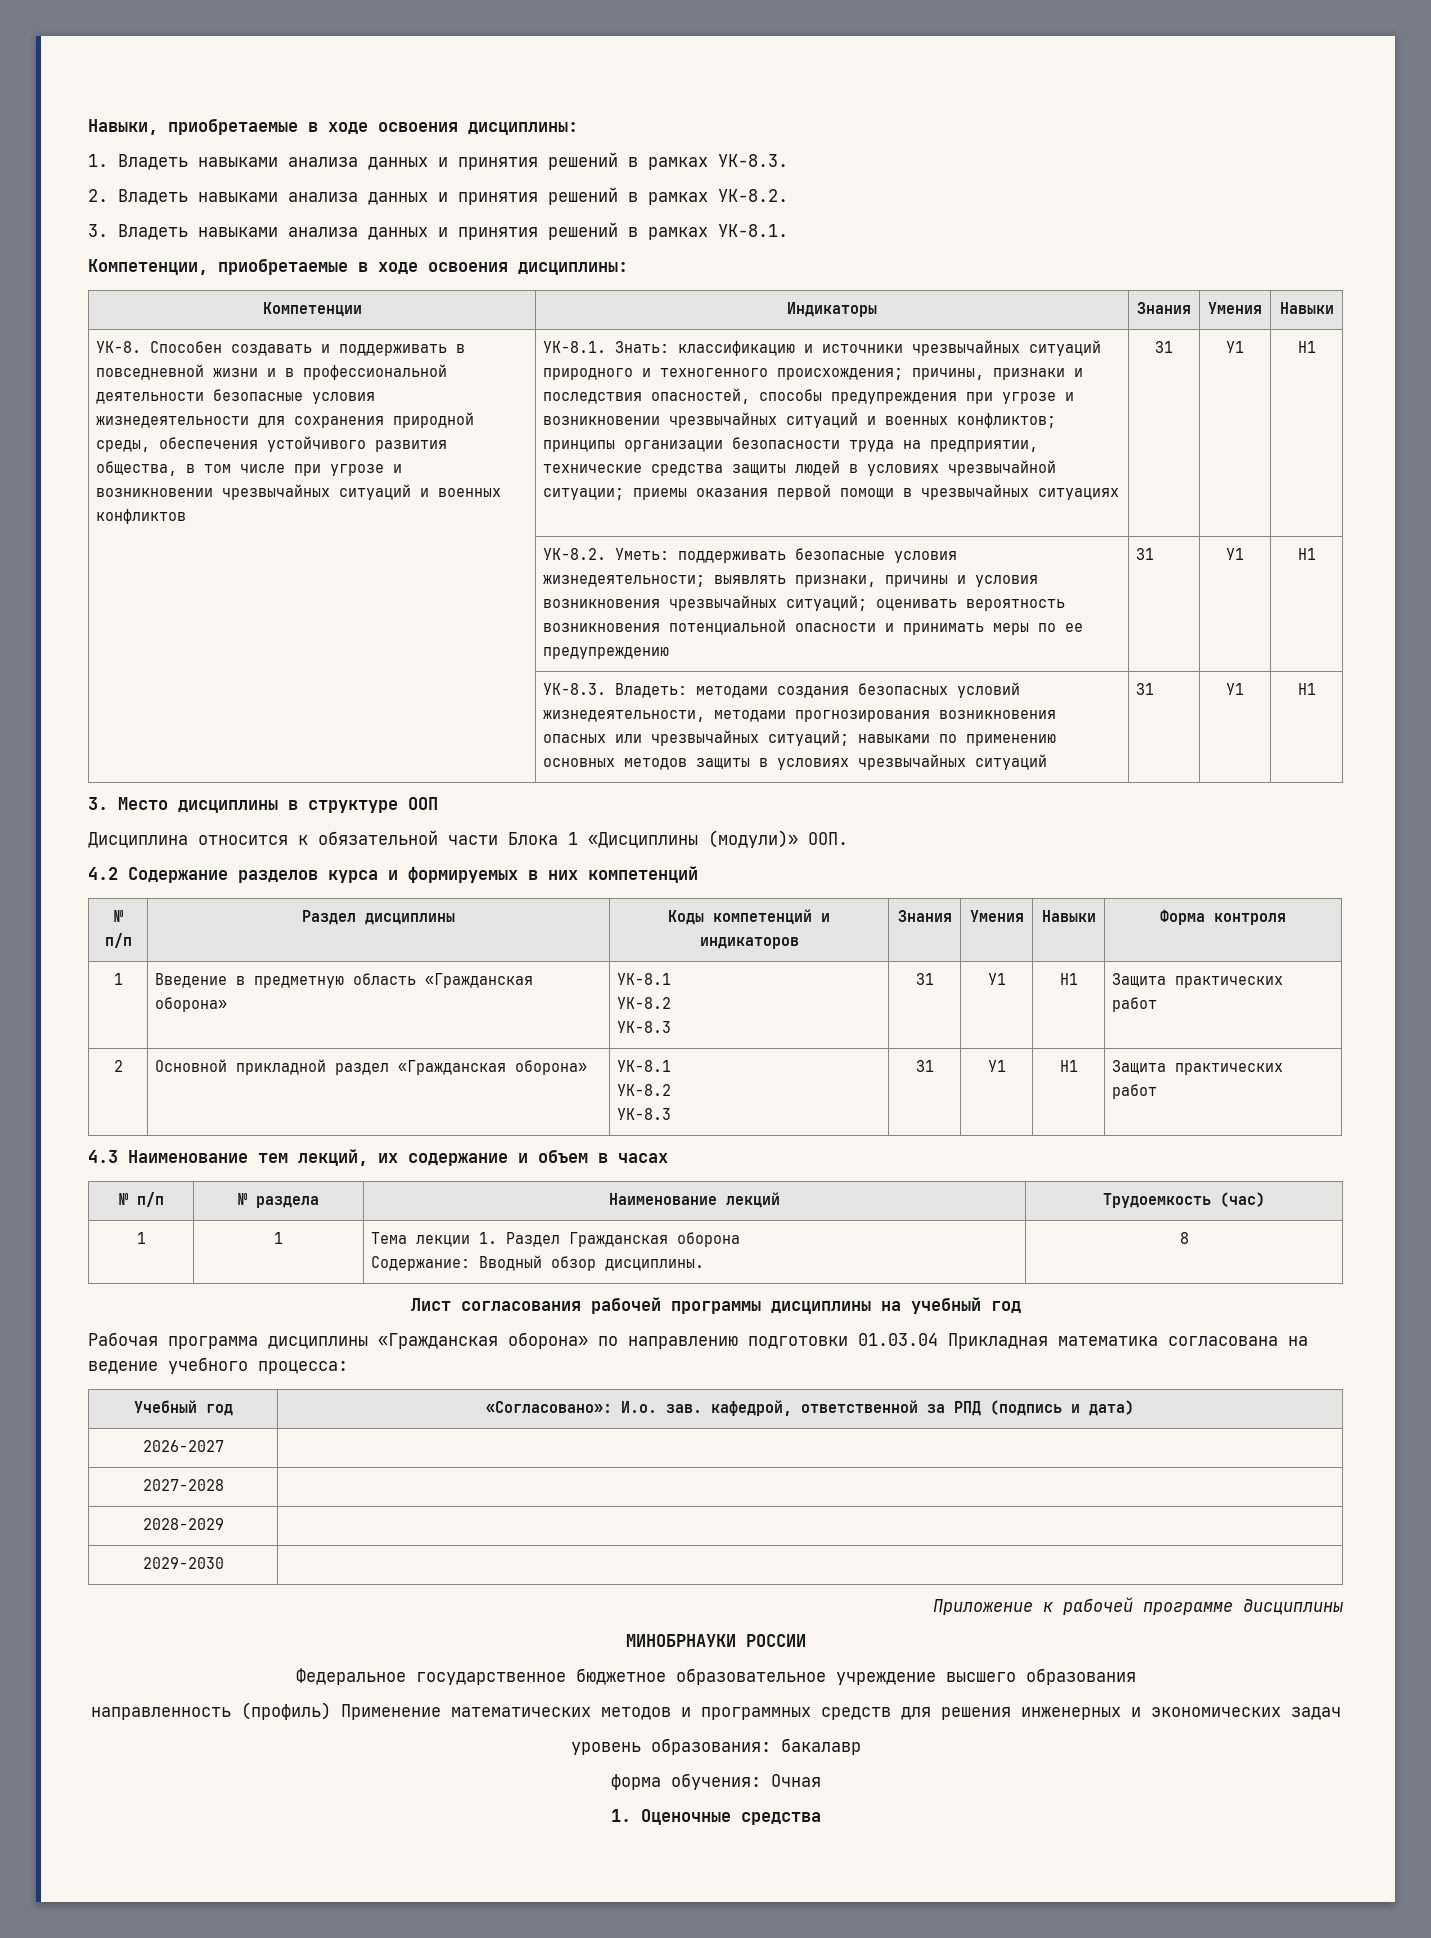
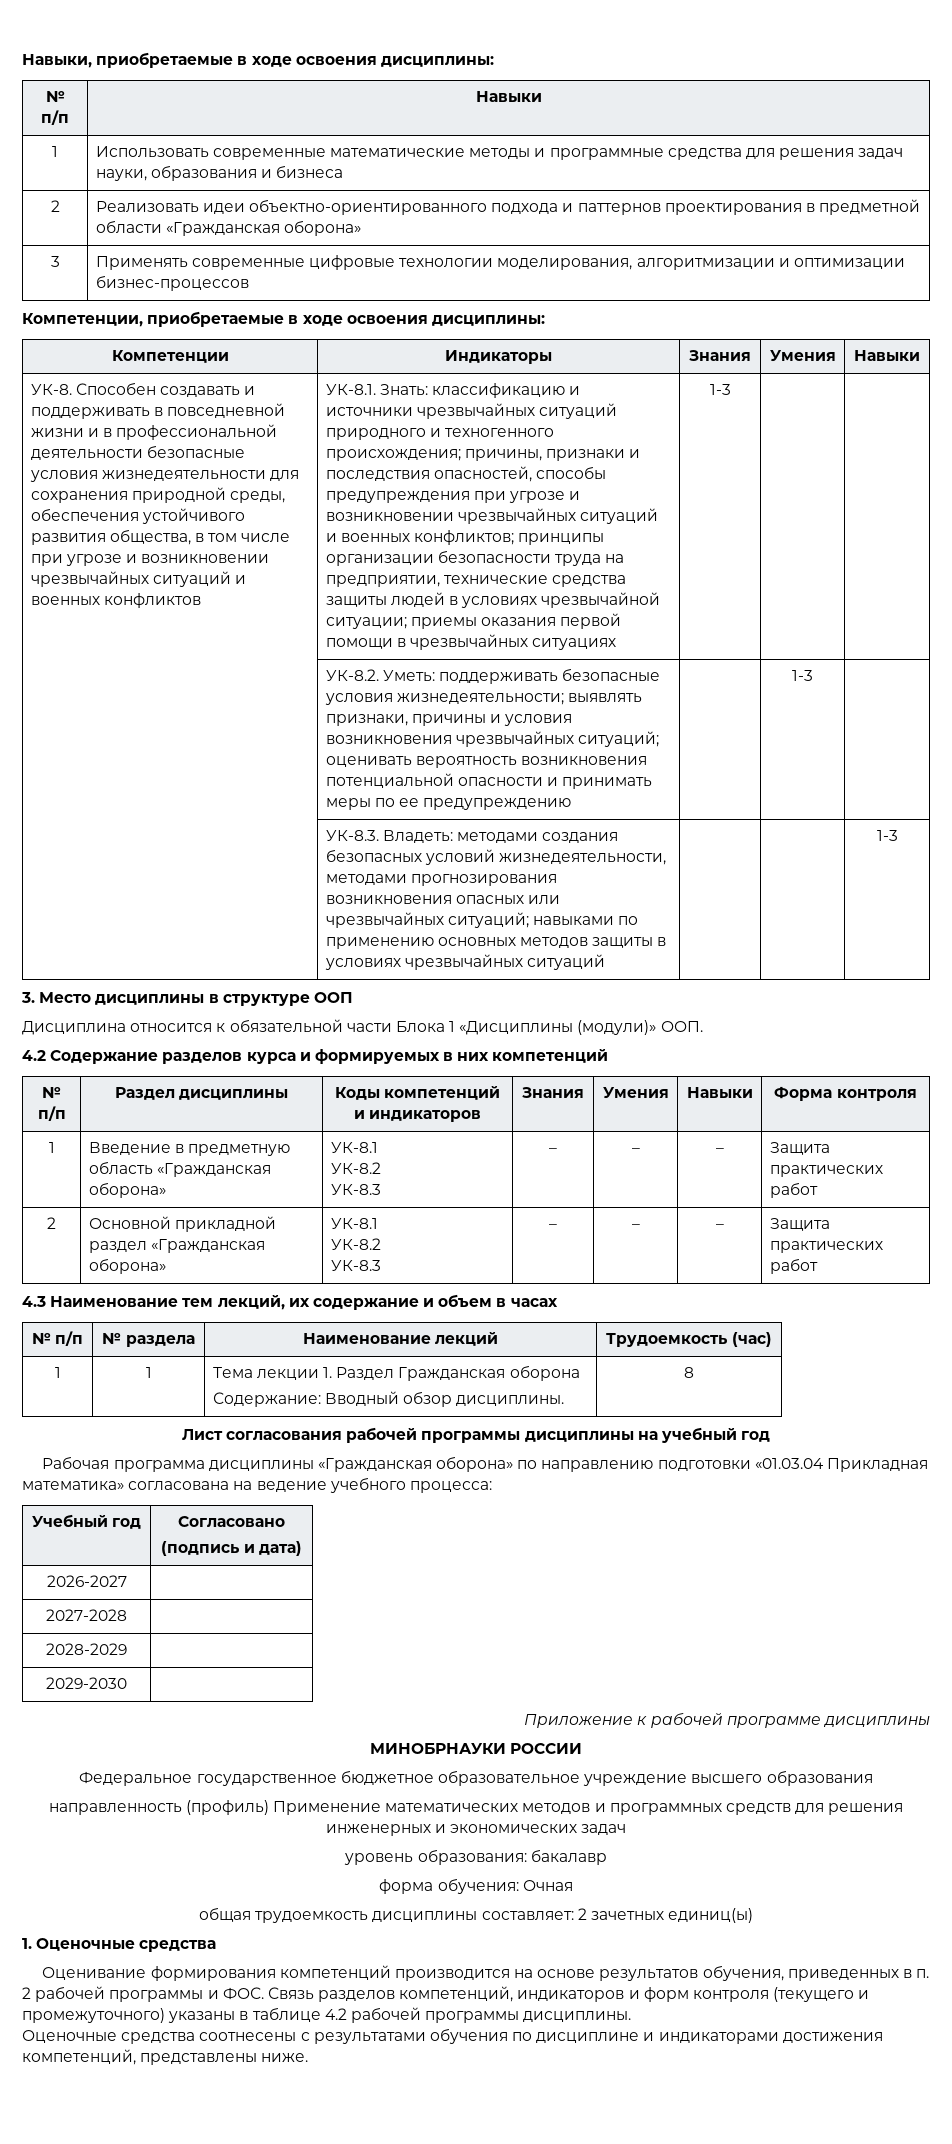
- 1. Владеть навыками анализа данных и принятия решений в рамках УК-8.3.
- 2. Владеть навыками анализа данных и принятия решений в рамках УК-8.2.
- 3. Владеть навыками анализа данных и принятия решений в рамках УК-8.1.
+ № п/п | Навыки
+ 1 | Использовать современные математические методы и программные средства для решения задач науки, образования и бизнеса
+ 2 | Реализовать идеи объектно-ориентированного подхода и паттернов проектирования в предметной области «Гражданская оборона»
+ 3 | Применять современные цифровые технологии моделирования, алгоритмизации и оптимизации бизнес-процессов
- УК-8.1. Знать: классификацию и источники чрезвычайных ситуаций природного и техногенного происхождения; причины, признаки и последствия опасностей, способы предупреждения при угрозе и возникновении чрезвычайных ситуаций и военных конфликтов; принципы организации безопасности труда на предприятии, технические средства защиты людей в условиях чрезвычайной ситуации; приемы оказания первой помощи в чрезвычайных ситуациях | З1 | У1 | Н1
+ УК-8.1. Знать: классификацию и источники чрезвычайных ситуаций природного и техногенного происхождения; причины, признаки и последствия опасностей, способы предупреждения при угрозе и возникновении чрезвычайных ситуаций и военных конфликтов; принципы организации безопасности труда на предприятии, технические средства защиты людей в условиях чрезвычайной ситуации; приемы оказания первой помощи в чрезвычайных ситуациях | 1-3
- | УК-8.2. Уметь: поддерживать безопасные условия жизнедеятельности; выявлять признаки, причины и условия возникновения чрезвычайных ситуаций; оценивать вероятность возникновения потенциальной опасности и принимать меры по ее предупреждению | З1 | У1 | Н1
+ | УК-8.2. Уметь: поддерживать безопасные условия жизнедеятельности; выявлять признаки, причины и условия возникновения чрезвычайных ситуаций; оценивать вероятность возникновения потенциальной опасности и принимать меры по ее предупреждению | | 1-3 |
- | УК-8.3. Владеть: методами создания безопасных условий жизнедеятельности, методами прогнозирования возникновения опасных или чрезвычайных ситуаций; навыками по применению основных методов защиты в условиях чрезвычайных ситуаций | З1 | У1 | Н1
+ | УК-8.3. Владеть: методами создания безопасных условий жизнедеятельности, методами прогнозирования возникновения опасных или чрезвычайных ситуаций; навыками по применению основных методов защиты в условиях чрезвычайных ситуаций | | | 1-3
  1 | Введение в предметную область «Гражданская оборона» | УК-8.1
  УК-8.2
- УК-8.3 | З1 | У1 | Н1 | Защита практических работ
+ УК-8.3 | – | – | – | Защита практических работ
  2 | Основной прикладной раздел «Гражданская оборона» | УК-8.1
  УК-8.2
- УК-8.3 | З1 | У1 | Н1 | Защита практических работ
+ УК-8.3 | – | – | – | Защита практических работ
- Рабочая программа дисциплины «Гражданская оборона» по направлению подготовки 01.03.04 Прикладная математика согласована на ведение учебного процесса:
+ Рабочая программа дисциплины «Гражданская оборона» по направлению подготовки «01.03.04 Прикладная математика» согласована на ведение учебного процесса:
- Учебный год | «Согласовано»: И.о. зав. кафедрой, ответственной за РПД (подпись и дата)
+ Учебный год | Согласовано
+ (подпись и дата)
+ общая трудоемкость дисциплины составляет: 2 зачетных единиц(ы)
  1. Оценочные средства
+ Оценивание формирования компетенций производится на основе результатов обучения, приведенных в п. 2 рабочей программы и ФОС. Связь разделов компетенций, индикаторов и форм контроля (текущего и промежуточного) указаны в таблице 4.2 рабочей программы дисциплины.
+ Оценочные средства соотнесены с результатами обучения по дисциплине и индикаторами достижения компетенций, представлены ниже.

